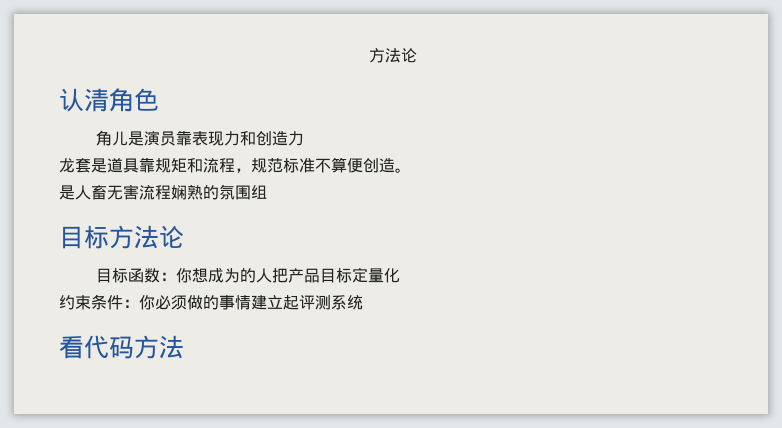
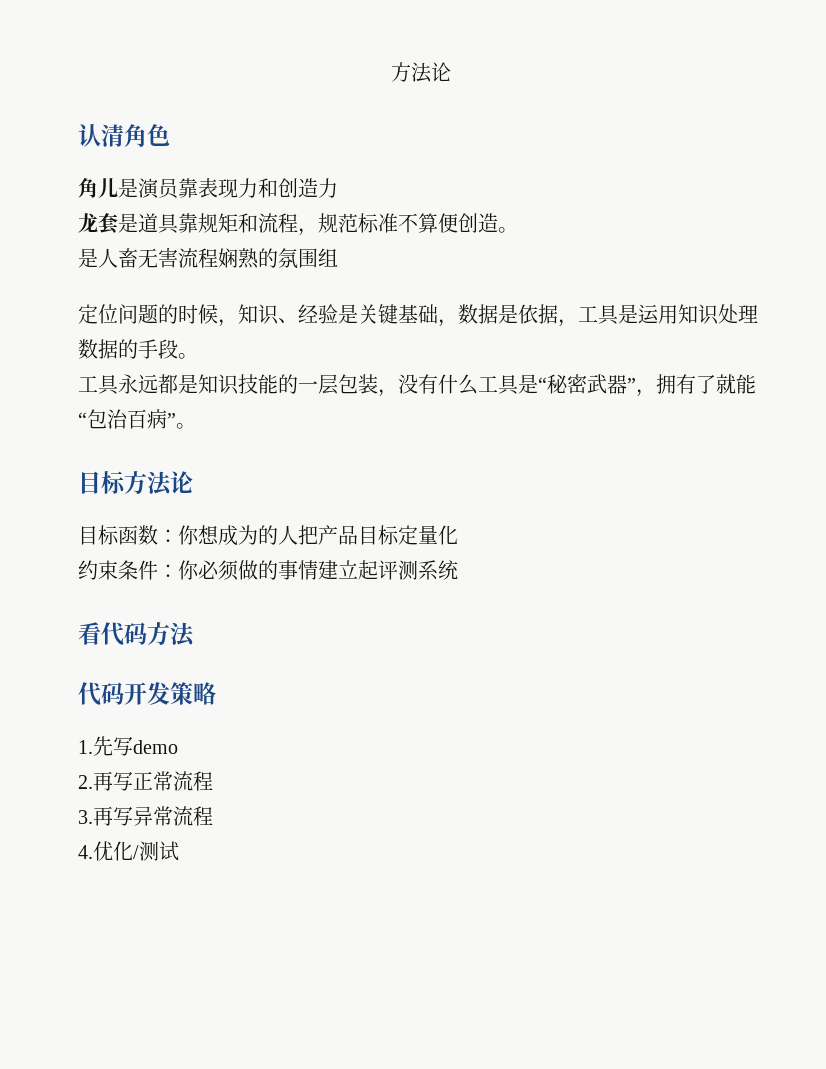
+ 定位问题的时候，知识、经验是关键基础，数据是依据，工具是运用知识处理数据的手段。
+ 工具永远都是知识技能的一层包装，没有什么工具是“秘密武器”，拥有了就能“包治百病”。
+ 代码开发策略
+ 1.先写demo
+ 2.再写正常流程
+ 3.再写异常流程
+ 4.优化/测试

